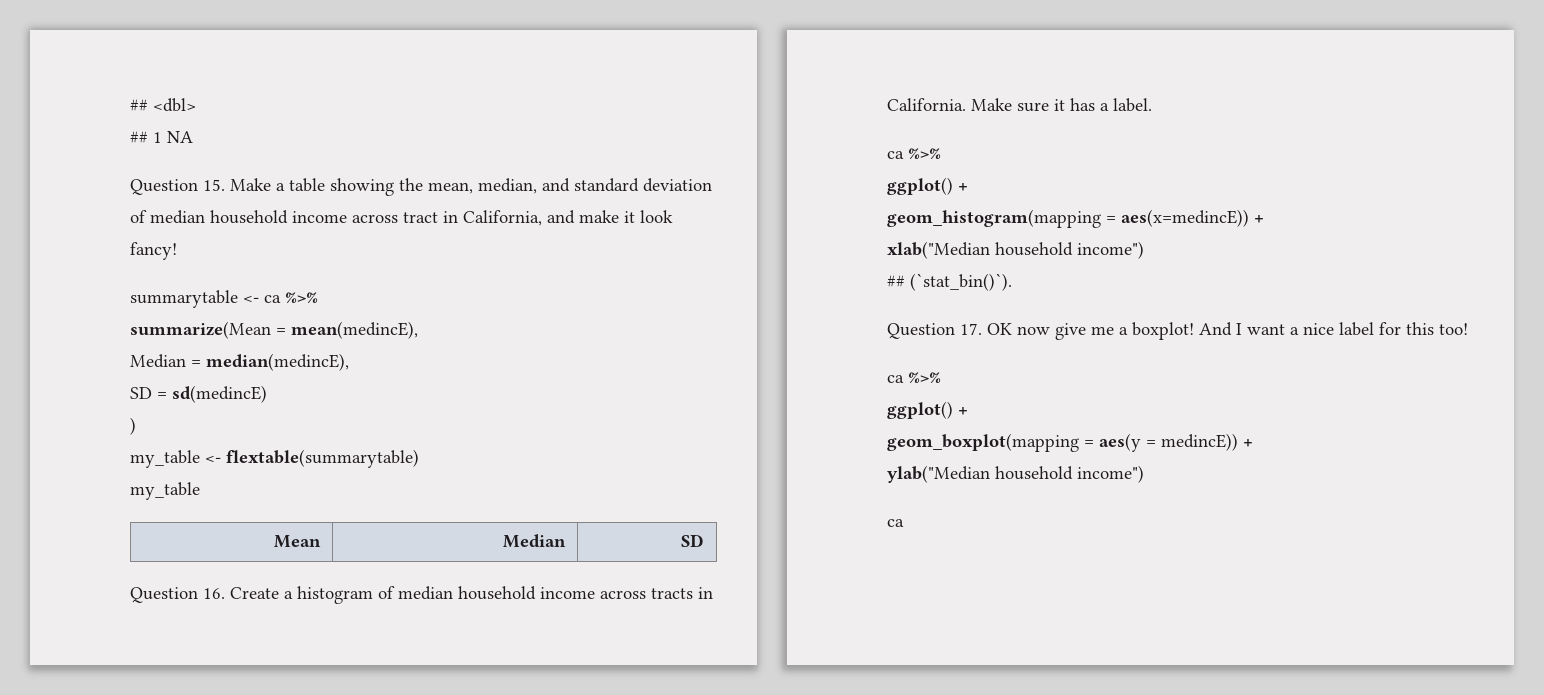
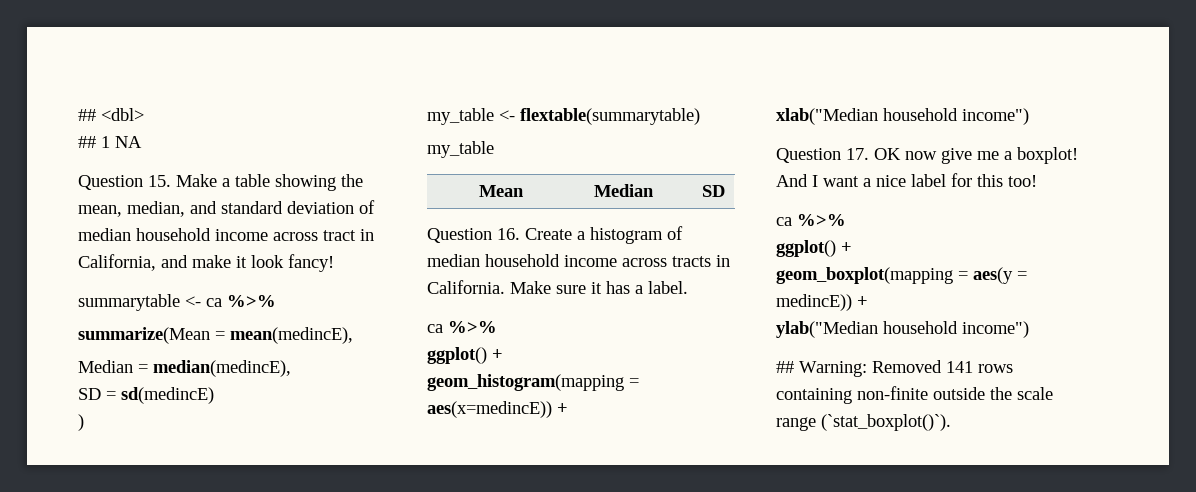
- ## (`stat_bin()`).
  ylab("Median household income")
- ca
+ ## Warning: Removed 141 rows containing non-finite outside the scale range (`stat_boxplot()`).

